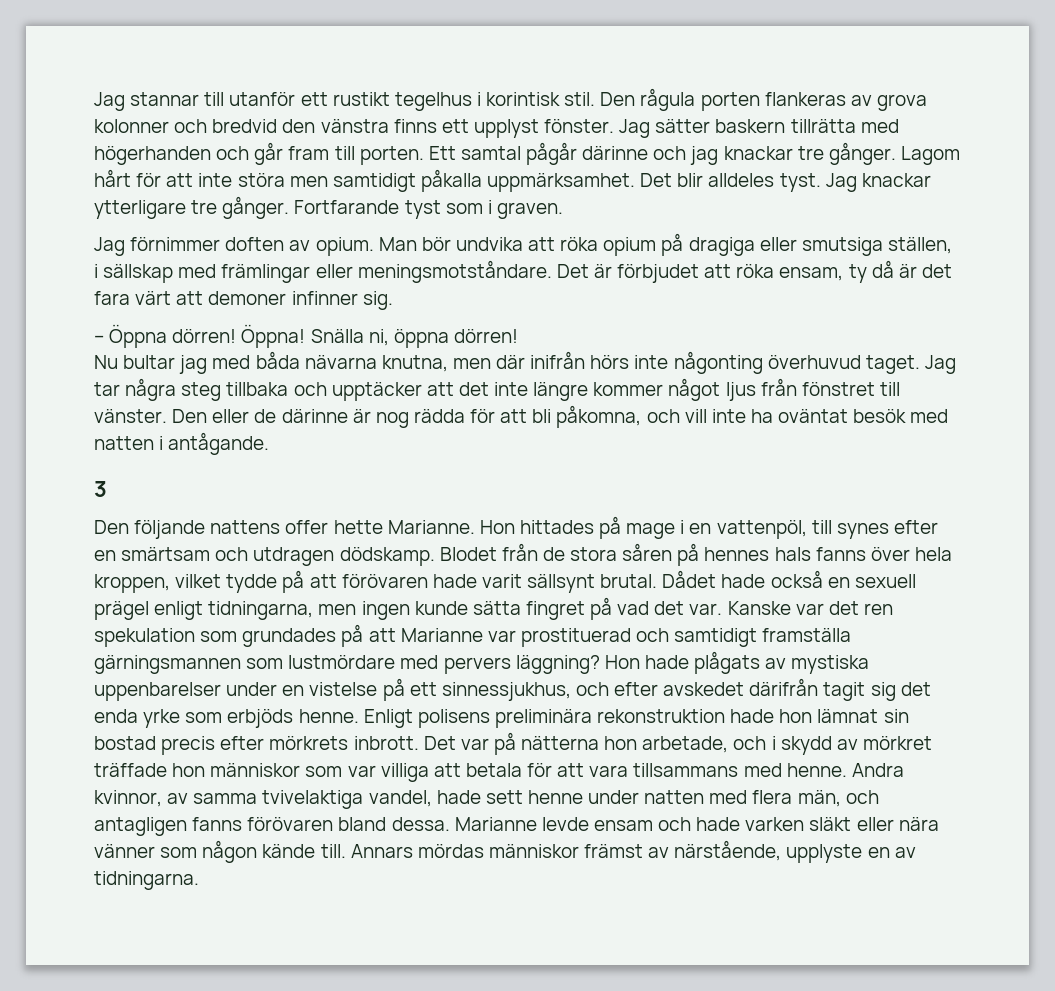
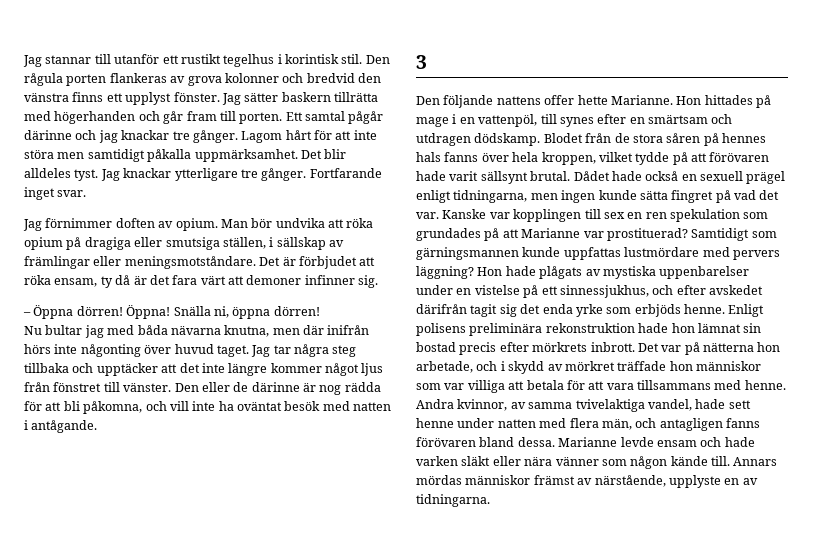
- Fortfarande tyst som i graven.
+ Fortfarande inget svar.
- Man bör undvika att röka opium på dragiga eller smutsiga ställen, i sällskap med främlingar eller meningsmotståndare.
+ Man bör undvika att röka opium på dragiga eller smutsiga ställen, i sällskap av främlingar eller meningsmotståndare.
- Nu bultar jag med båda nävarna knutna, men där inifrån hörs inte någonting överhuvud taget.
+ Nu bultar jag med båda nävarna knutna, men där inifrån hörs inte någonting över huvud taget.
- Kanske var det ren spekulation som grundades på att Marianne var prostituerad och samtidigt framställa gärningsmannen som lustmördare med pervers läggning?
+ Kanske var kopplingen till sex en ren spekulation som grundades på att Marianne var prostituerad? Samtidigt som gärningsmannen kunde uppfattas lustmördare med pervers läggning?

